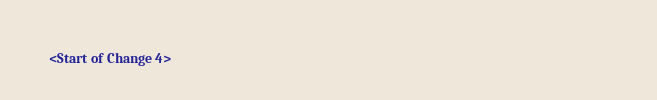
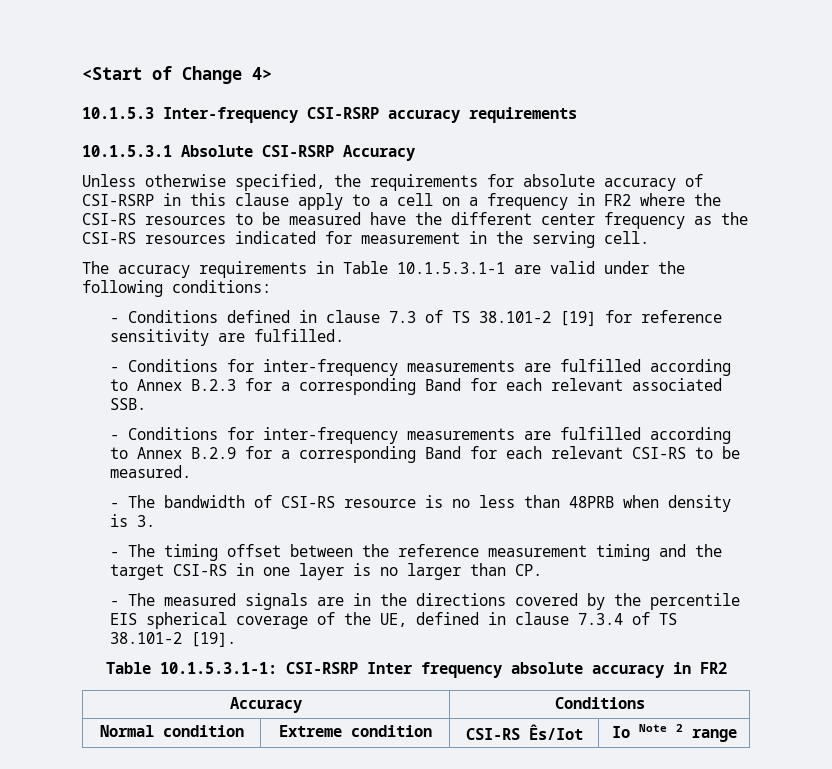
+ 10.1.5.3 Inter-frequency CSI-RSRP accuracy requirements
+ 10.1.5.3.1 Absolute CSI-RSRP Accuracy
+ Unless otherwise specified, the requirements for absolute accuracy of CSI-RSRP in this clause apply to a cell on a frequency in FR2 where the CSI-RS resources to be measured have the different center frequency as the CSI-RS resources indicated for measurement in the serving cell.
+ The accuracy requirements in Table 10.1.5.3.1-1 are valid under the following conditions:
+ - Conditions defined in clause 7.3 of TS 38.101-2 [19] for reference sensitivity are fulfilled.
+ - Conditions for inter-frequency measurements are fulfilled according to Annex B.2.3 for a corresponding Band for each relevant associated SSB.
+ - Conditions for inter-frequency measurements are fulfilled according to Annex B.2.9 for a corresponding Band for each relevant CSI-RS to be measured.
+ - The bandwidth of CSI-RS resource is no less than 48PRB when density is 3.
+ - The timing offset between the reference measurement timing and the target CSI-RS in one layer is no larger than CP.
+ - The measured signals are in the directions covered by the percentile EIS spherical coverage of the UE, defined in clause 7.3.4 of TS 38.101-2 [19].
+ Table 10.1.5.3.1-1: CSI-RSRP Inter frequency absolute accuracy in FR2
+ Accuracy | Conditions
+ Normal condition | Extreme condition | CSI-RS Ês/Iot | Io Note 2 range

